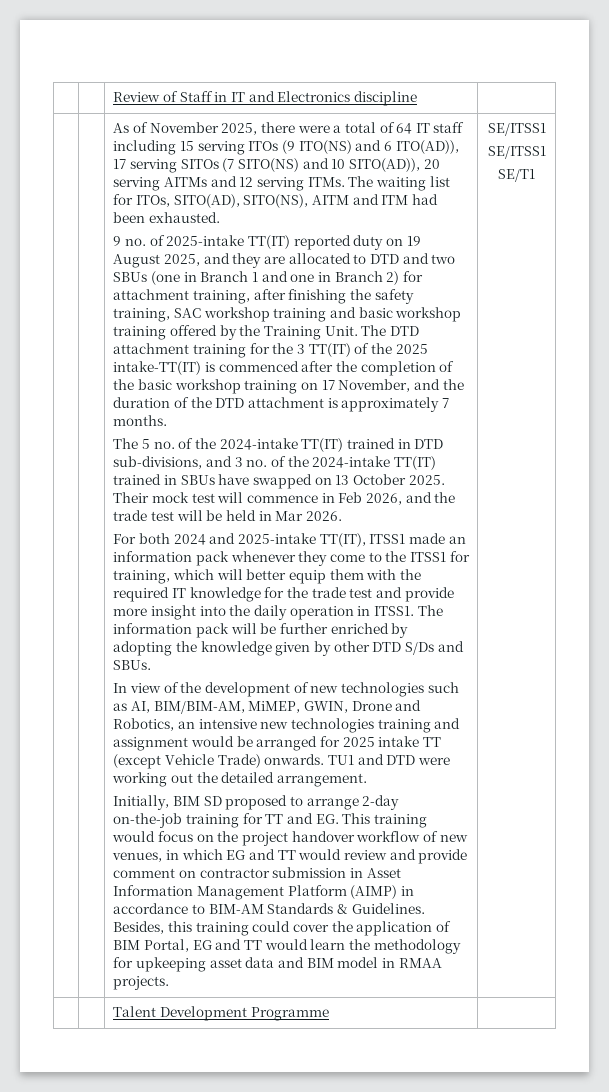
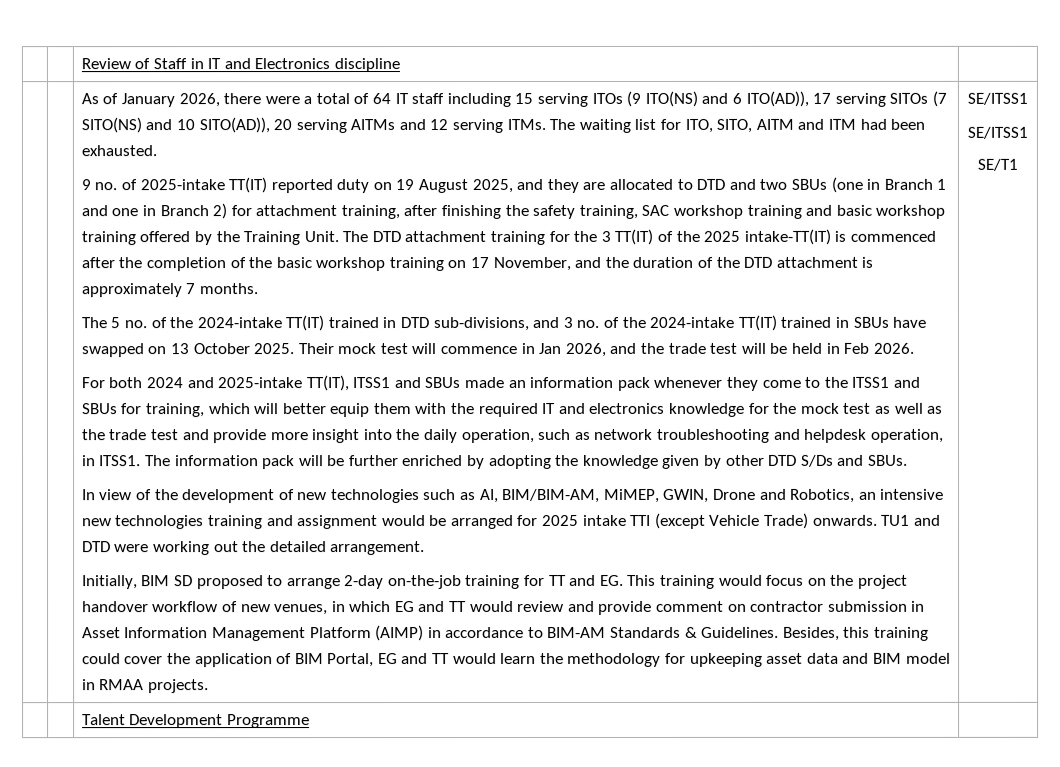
- As of November 2025, there were a total of 64 IT staff including 15 serving ITOs (9 ITO(NS) and 6 ITO(AD)), 17 serving SITOs (7 SITO(NS) and 10 SITO(AD)), 20 serving AITMs and 12 serving ITMs.
+ As of January 2026, there were a total of 64 IT staff including 15 serving ITOs (9 ITO(NS) and 6 ITO(AD)), 17 serving SITOs (7 SITO(NS) and 10 SITO(AD)), 20 serving AITMs and 12 serving ITMs.
- The waiting list for ITOs, SITO(AD), SITO(NS), AITM and ITM had been exhausted.
+ The waiting list for ITO, SITO, AITM and ITM had been exhausted.
- Their mock test will commence in Feb 2026, and the trade test will be held in Mar 2026.
+ Their mock test will commence in Jan 2026, and the trade test will be held in Feb 2026.
- For both 2024 and 2025-intake TT(IT), ITSS1 made an information pack whenever they come to the ITSS1 for training, which will better equip them with the required IT knowledge for the trade test and provide more insight into the daily operation in ITSS1.
+ For both 2024 and 2025-intake TT(IT), ITSS1 and SBUs made an information pack whenever they come to the ITSS1 and SBUs for training, which will better equip them with the required IT and electronics knowledge for the mock test as well as the trade test and provide more insight into the daily operation, such as network troubleshooting and helpdesk operation, in ITSS1.
- In view of the development of new technologies such as AI, BIM/BIM-AM, MiMEP, GWIN, Drone and Robotics, an intensive new technologies training and assignment would be arranged for 2025 intake TT (except Vehicle Trade) onwards.
+ In view of the development of new technologies such as AI, BIM/BIM-AM, MiMEP, GWIN, Drone and Robotics, an intensive new technologies training and assignment would be arranged for 2025 intake TTI (except Vehicle Trade) onwards.

